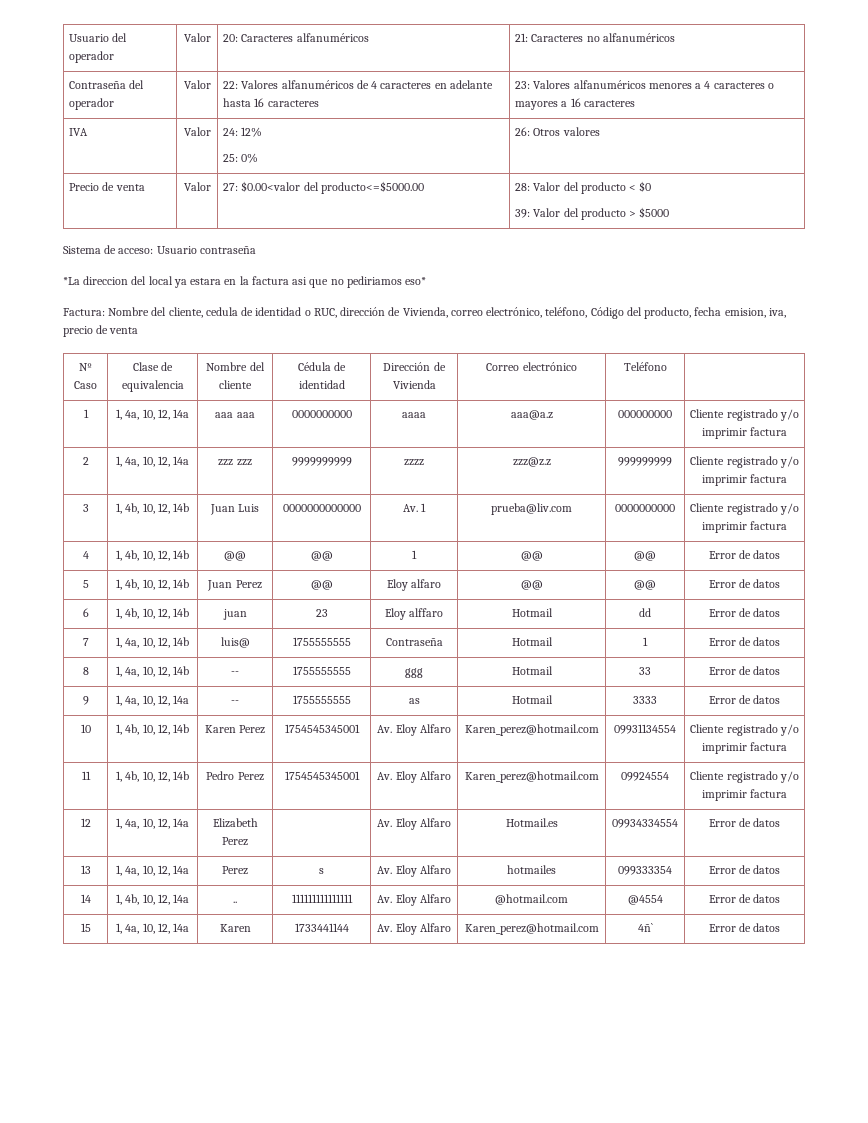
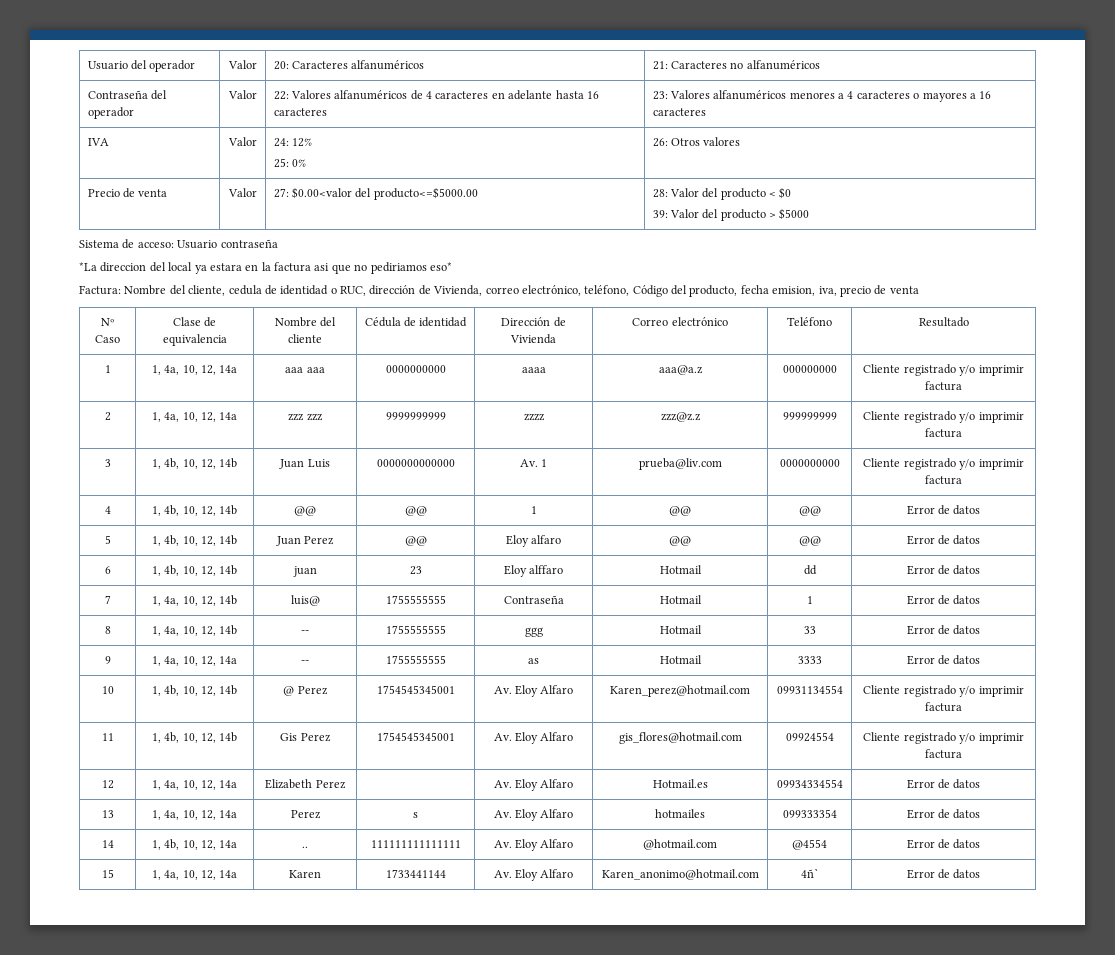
- Nº Caso | Clase de equivalencia | Nombre del cliente | Cédula de identidad | Dirección de Vivienda | Correo electrónico | Teléfono |
+ Nº Caso | Clase de equivalencia | Nombre del cliente | Cédula de identidad | Dirección de Vivienda | Correo electrónico | Teléfono | Resultado
- 10 | 1, 4b, 10, 12, 14b | Karen Perez | 1754545345001 | Av. Eloy Alfaro | Karen_perez@hotmail.com | 09931134554 | Cliente registrado y/o imprimir factura
+ 10 | 1, 4b, 10, 12, 14b | @ Perez | 1754545345001 | Av. Eloy Alfaro | Karen_perez@hotmail.com | 09931134554 | Cliente registrado y/o imprimir factura
- 11 | 1, 4b, 10, 12, 14b | Pedro Perez | 1754545345001 | Av. Eloy Alfaro | Karen_perez@hotmail.com | 09924554 | Cliente registrado y/o imprimir factura
+ 11 | 1, 4b, 10, 12, 14b | Gis Perez | 1754545345001 | Av. Eloy Alfaro | gis_flores@hotmail.com | 09924554 | Cliente registrado y/o imprimir factura
- 15 | 1, 4a, 10, 12, 14a | Karen | 1733441144 | Av. Eloy Alfaro | Karen_perez@hotmail.com | 4ñ` | Error de datos
+ 15 | 1, 4a, 10, 12, 14a | Karen | 1733441144 | Av. Eloy Alfaro | Karen_anonimo@hotmail.com | 4ñ` | Error de datos

